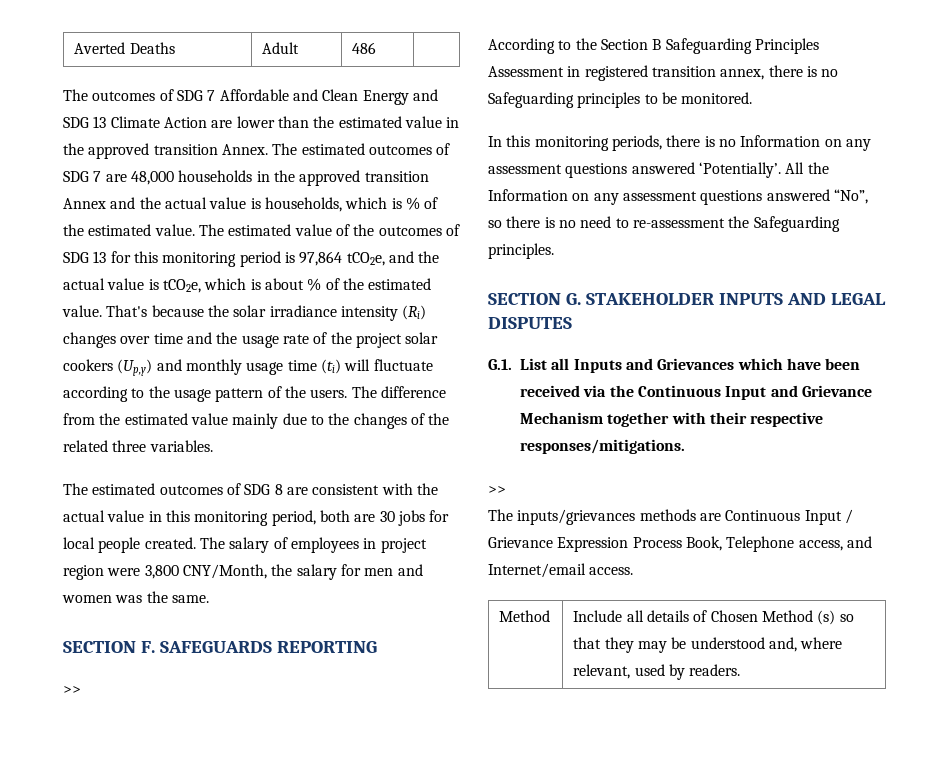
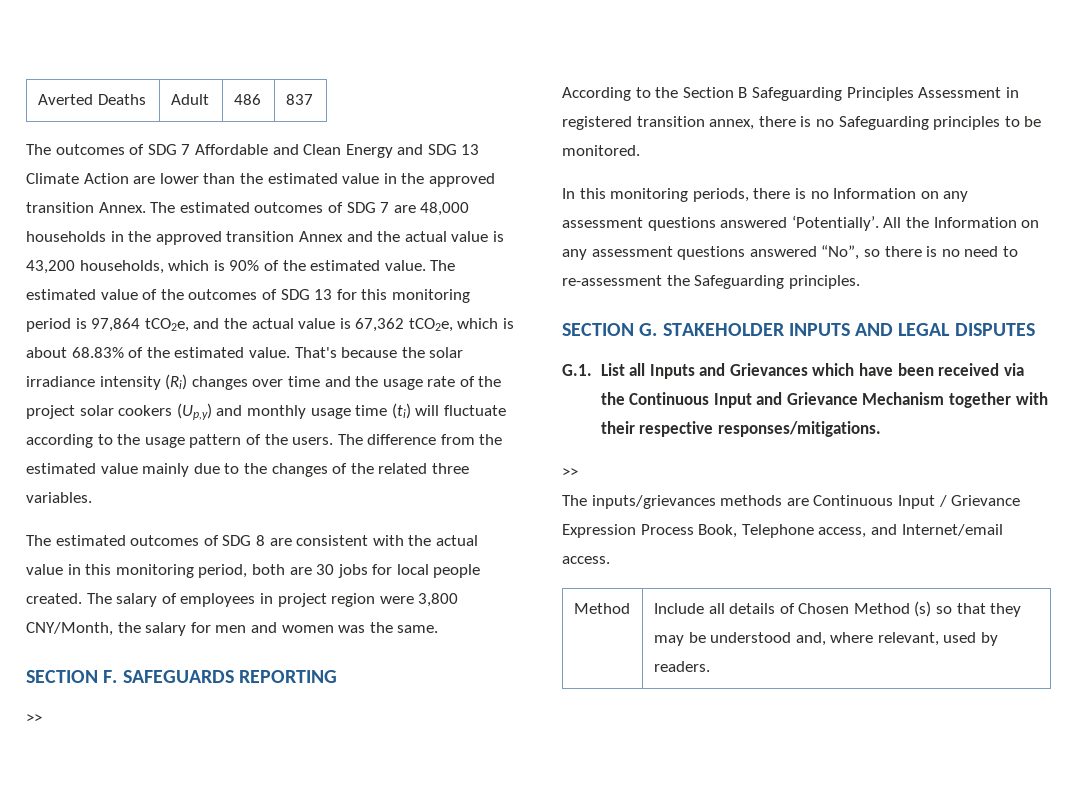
- Averted Deaths | Adult | 486 |
+ Averted Deaths | Adult | 486 | 837
- The estimated outcomes of SDG 7 are 48,000 households in the approved transition Annex and the actual value is households, which is % of the estimated value.
+ The estimated outcomes of SDG 7 are 48,000 households in the approved transition Annex and the actual value is 43,200 households, which is 90% of the estimated value.
- The estimated value of the outcomes of SDG 13 for this monitoring period is 97,864 tCO2e, and the actual value is tCO2e, which is about % of the estimated value.
+ The estimated value of the outcomes of SDG 13 for this monitoring period is 97,864 tCO2e, and the actual value is 67,362 tCO2e, which is about 68.83% of the estimated value.

